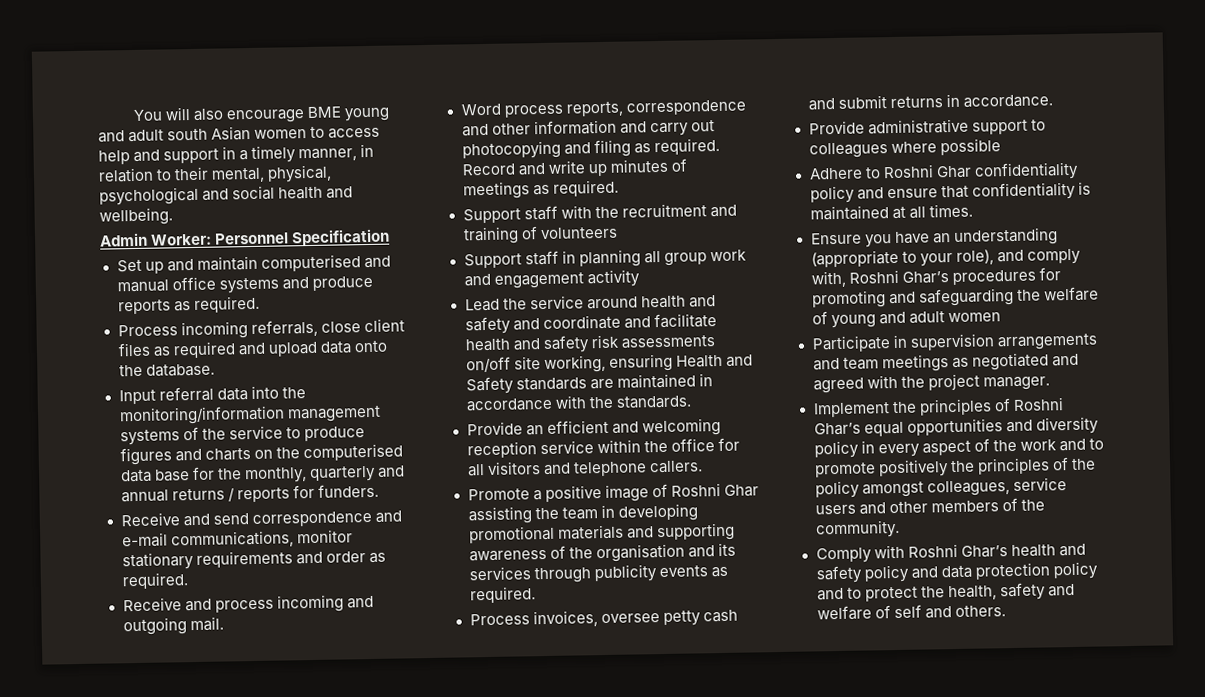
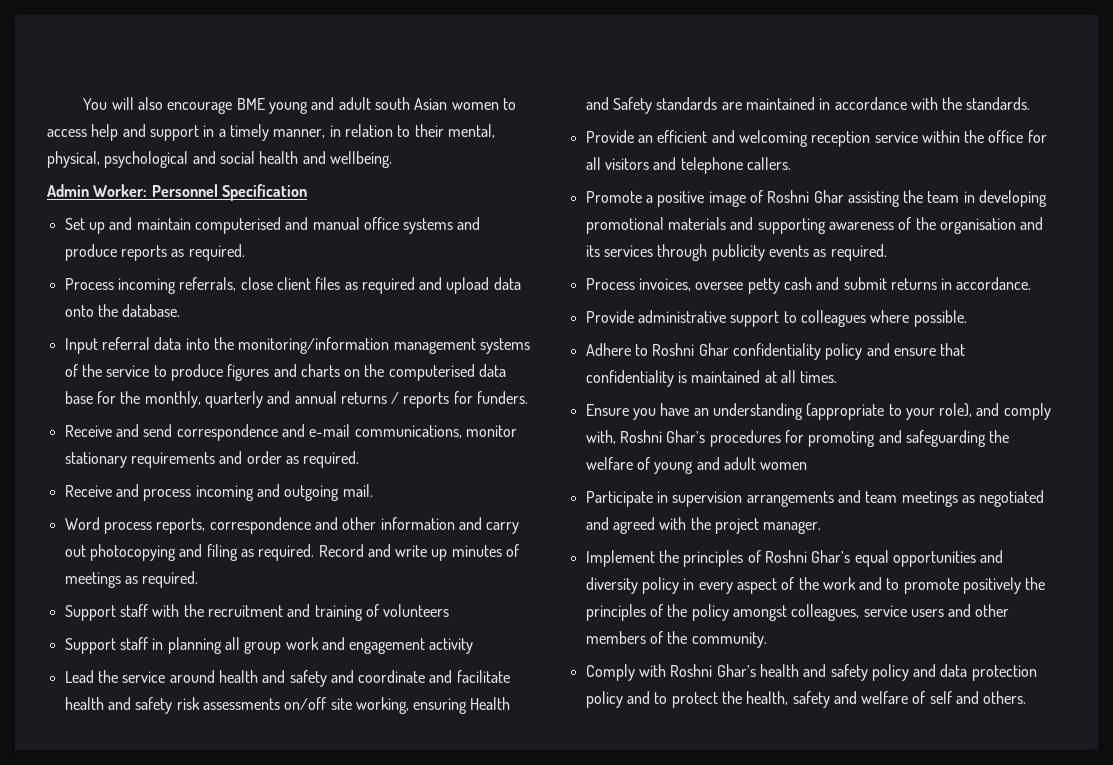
- Provide administrative support to colleagues where possible
+ Provide administrative support to colleagues where possible.

